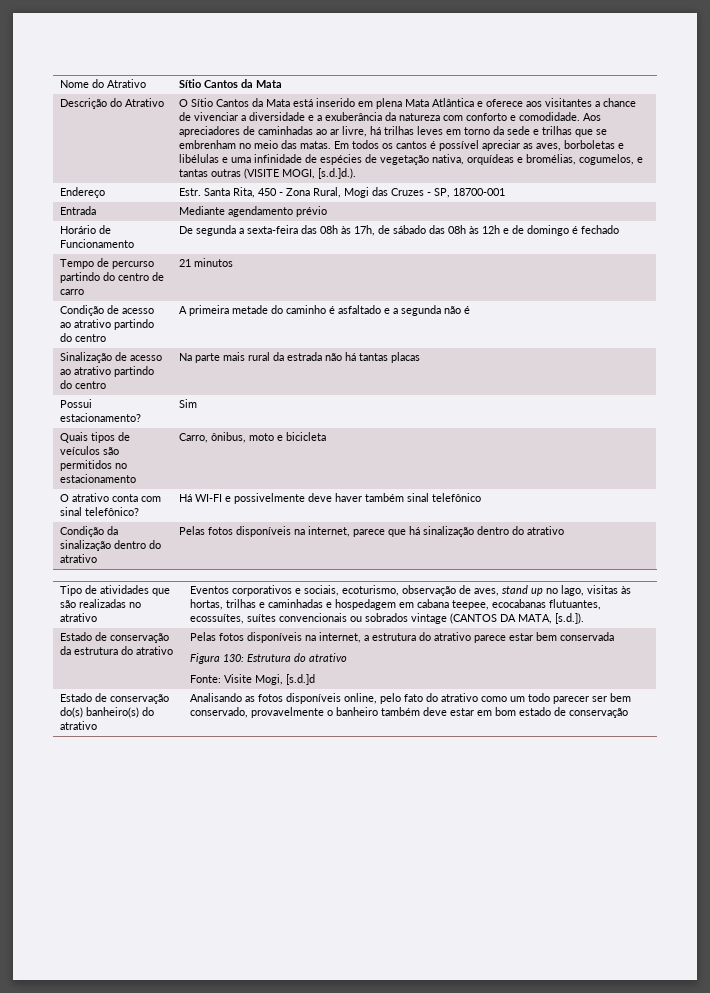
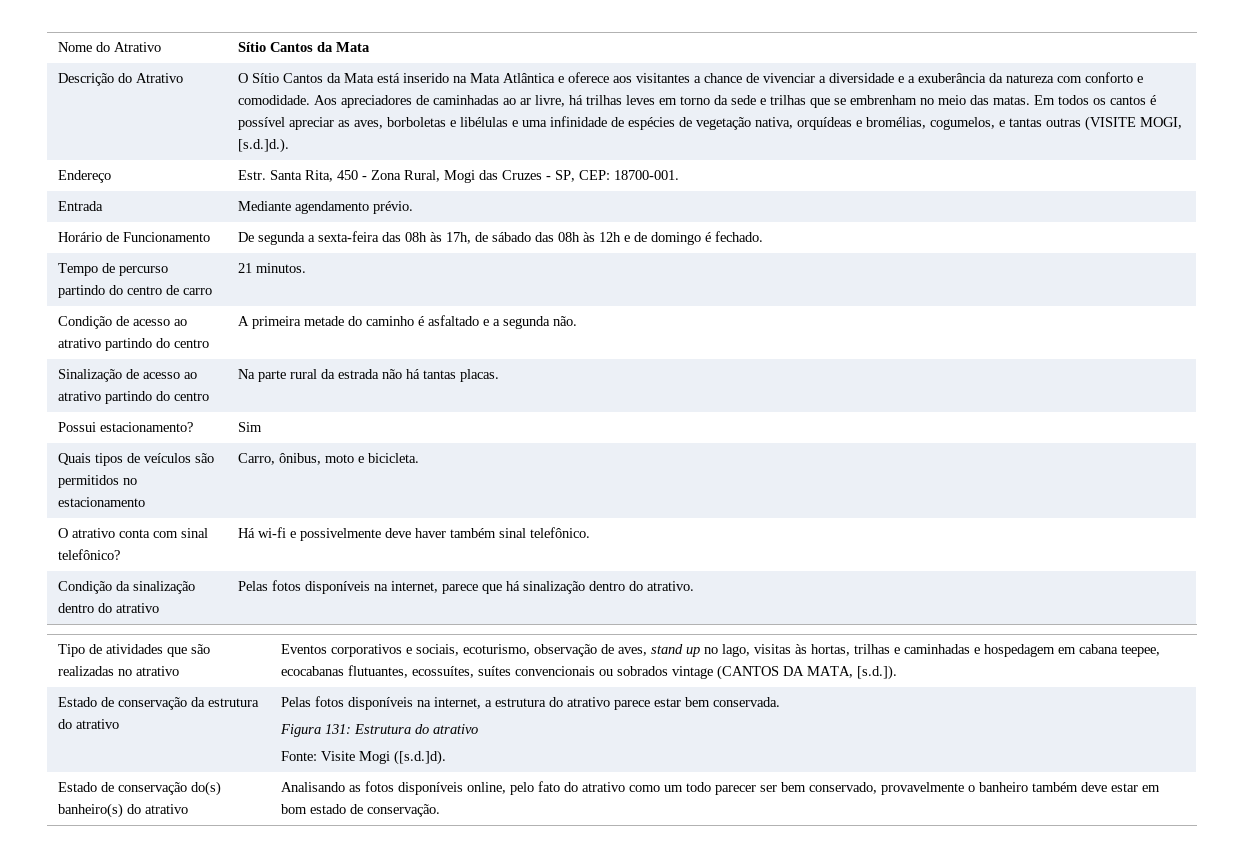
- O Sítio Cantos da Mata está inserido em plena Mata Atlântica e oferece aos visitantes a chance de vivenciar a diversidade e a exuberância da natureza com conforto e comodidade.
+ O Sítio Cantos da Mata está inserido na Mata Atlântica e oferece aos visitantes a chance de vivenciar a diversidade e a exuberância da natureza com conforto e comodidade.
- Endereço | Estr. Santa Rita, 450 - Zona Rural, Mogi das Cruzes - SP, 18700-001
+ Endereço | Estr. Santa Rita, 450 - Zona Rural, Mogi das Cruzes - SP, CEP: 18700-001.
- Entrada | Mediante agendamento prévio
+ Entrada | Mediante agendamento prévio.
- Horário de Funcionamento | De segunda a sexta-feira das 08h às 17h, de sábado das 08h às 12h e de domingo é fechado
+ Horário de Funcionamento | De segunda a sexta-feira das 08h às 17h, de sábado das 08h às 12h e de domingo é fechado.
- Tempo de percurso partindo do centro de carro | 21 minutos
+ Tempo de percurso partindo do centro de carro | 21 minutos.
- Condição de acesso ao atrativo partindo do centro | A primeira metade do caminho é asfaltado e a segunda não é
+ Condição de acesso ao atrativo partindo do centro | A primeira metade do caminho é asfaltado e a segunda não.
- Sinalização de acesso ao atrativo partindo do centro | Na parte mais rural da estrada não há tantas placas
+ Sinalização de acesso ao atrativo partindo do centro | Na parte rural da estrada não há tantas placas.
- Quais tipos de veículos são permitidos no estacionamento | Carro, ônibus, moto e bicicleta
+ Quais tipos de veículos são permitidos no estacionamento | Carro, ônibus, moto e bicicleta.
- O atrativo conta com sinal telefônico? | Há WI-FI e possivelmente deve haver também sinal telefônico
+ O atrativo conta com sinal telefônico? | Há wi-fi e possivelmente deve haver também sinal telefônico.
- Condição da sinalização dentro do atrativo | Pelas fotos disponíveis na internet, parece que há sinalização dentro do atrativo
+ Condição da sinalização dentro do atrativo | Pelas fotos disponíveis na internet, parece que há sinalização dentro do atrativo.
- Estado de conservação da estrutura do atrativo | Pelas fotos disponíveis na internet, a estrutura do atrativo parece estar bem conservada
- Figura 130: Estrutura do atrativo
- Fonte: Visite Mogi, [s.d.]d
+ Estado de conservação da estrutura do atrativo | Pelas fotos disponíveis na internet, a estrutura do atrativo parece estar bem conservada.
+ Figura 131: Estrutura do atrativo
+ Fonte: Visite Mogi ([s.d.]d).
- Estado de conservação do(s) banheiro(s) do atrativo | Analisando as fotos disponíveis online, pelo fato do atrativo como um todo parecer ser bem conservado, provavelmente o banheiro também deve estar em bom estado de conservação
+ Estado de conservação do(s) banheiro(s) do atrativo | Analisando as fotos disponíveis online, pelo fato do atrativo como um todo parecer ser bem conservado, provavelmente o banheiro também deve estar em bom estado de conservação.

